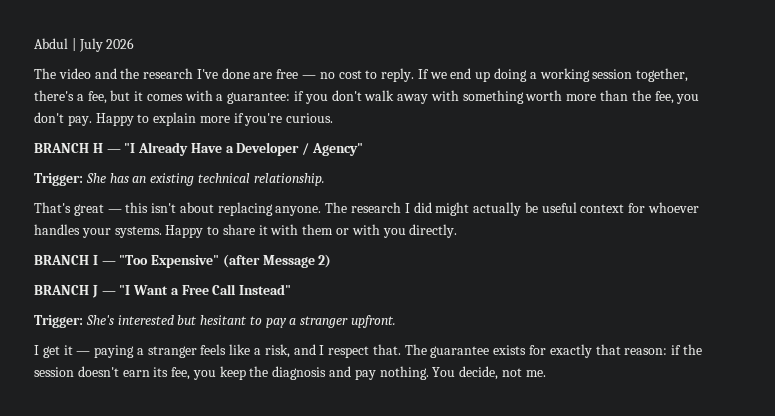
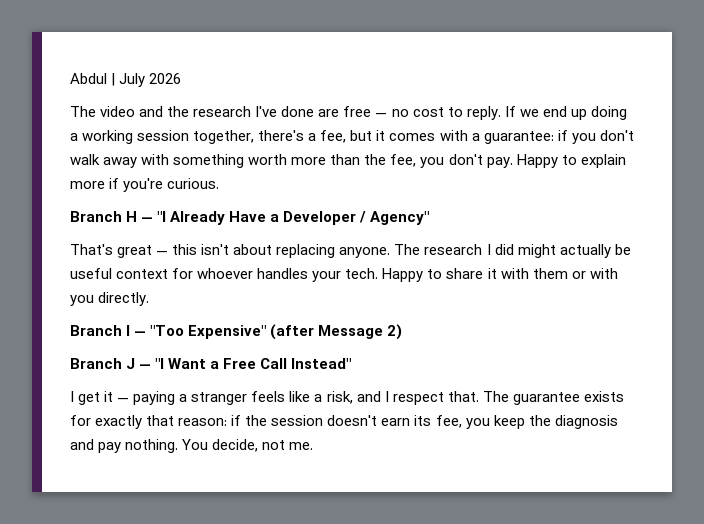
- BRANCH H — "I Already Have a Developer / Agency"
+ Branch H — "I Already Have a Developer / Agency"
- Trigger: She has an existing technical relationship.
- The research I did might actually be useful context for whoever handles your systems.
+ The research I did might actually be useful context for whoever handles your tech.
- BRANCH I — "Too Expensive" (after Message 2)
+ Branch I — "Too Expensive" (after Message 2)
- BRANCH J — "I Want a Free Call Instead"
+ Branch J — "I Want a Free Call Instead"
- Trigger: She's interested but hesitant to pay a stranger upfront.

